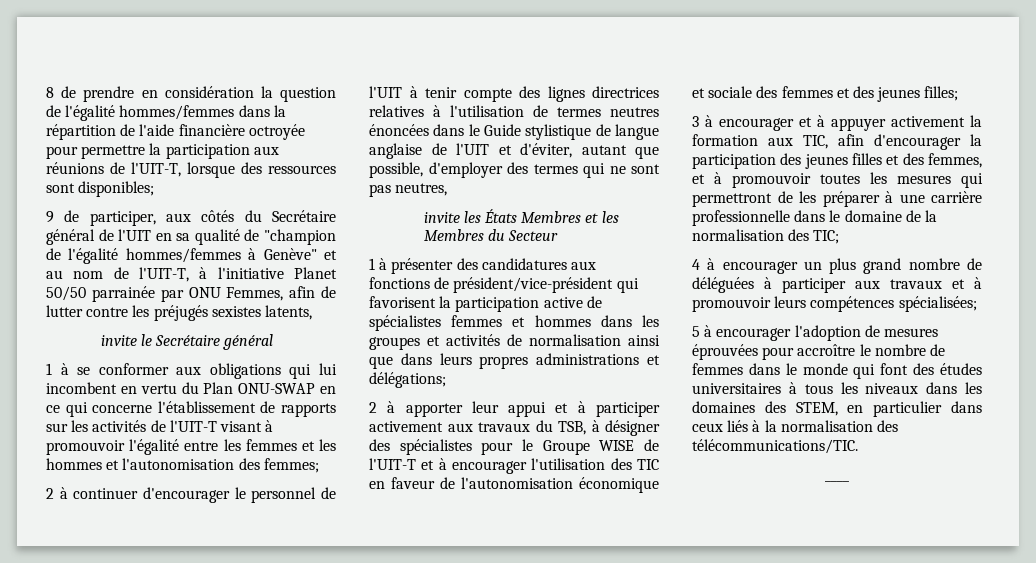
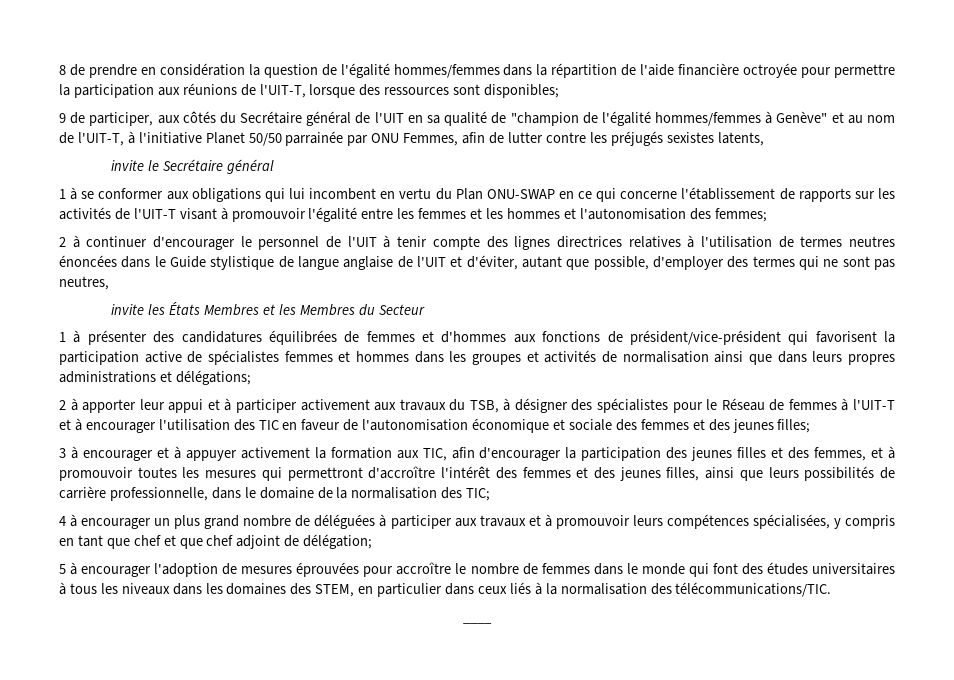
- 1 à présenter des candidatures aux fonctions de président/vice-président qui favorisent la participation active de spécialistes femmes et hommes dans les groupes et activités de normalisation ainsi que dans leurs propres administrations et délégations;
+ 1 à présenter des candidatures équilibrées de femmes et d'hommes aux fonctions de président/vice-président qui favorisent la participation active de spécialistes femmes et hommes dans les groupes et activités de normalisation ainsi que dans leurs propres administrations et délégations;
- 2 à apporter leur appui et à participer activement aux travaux du TSB, à désigner des spécialistes pour le Groupe WISE de l'UIT-T et à encourager l'utilisation des TIC en faveur de l'autonomisation économique et sociale des femmes et des jeunes filles;
+ 2 à apporter leur appui et à participer activement aux travaux du TSB, à désigner des spécialistes pour le Réseau de femmes à l'UIT-T et à encourager l'utilisation des TIC en faveur de l'autonomisation économique et sociale des femmes et des jeunes filles;
- 3 à encourager et à appuyer activement la formation aux TIC, afin d'encourager la participation des jeunes filles et des femmes, et à promouvoir toutes les mesures qui permettront de les préparer à une carrière professionnelle dans le domaine de la normalisation des TIC;
+ 3 à encourager et à appuyer activement la formation aux TIC, afin d'encourager la participation des jeunes filles et des femmes, et à promouvoir toutes les mesures qui permettront d'accroître l'intérêt des femmes et des jeunes filles, ainsi que leurs possibilités de carrière professionnelle, dans le domaine de la normalisation des TIC;
- 4 à encourager un plus grand nombre de déléguées à participer aux travaux et à promouvoir leurs compétences spécialisées;
+ 4 à encourager un plus grand nombre de déléguées à participer aux travaux et à promouvoir leurs compétences spécialisées, y compris en tant que chef et que chef adjoint de délégation;

